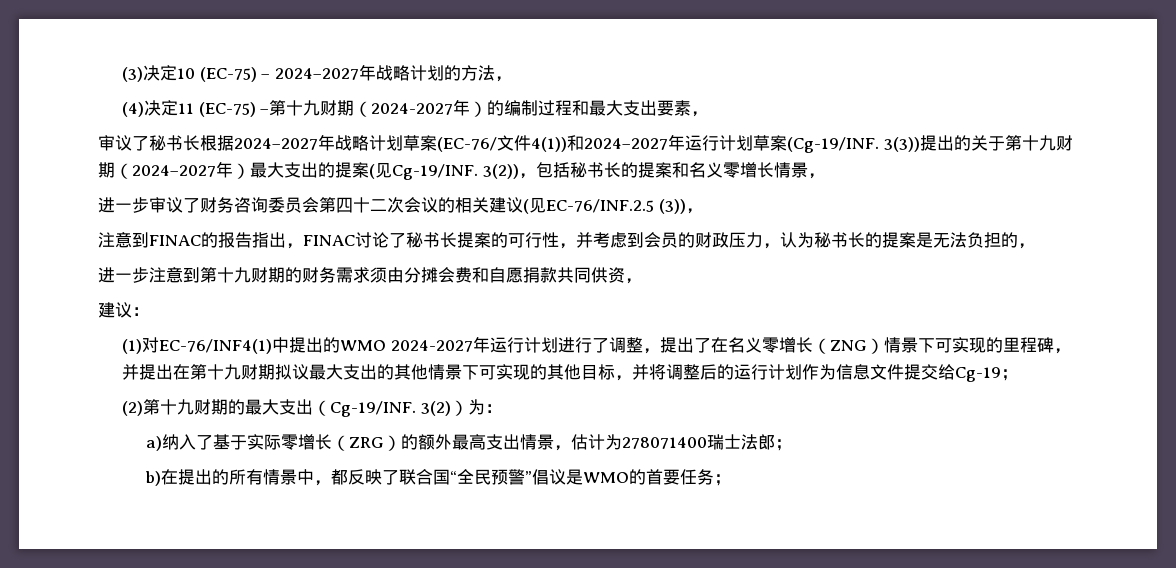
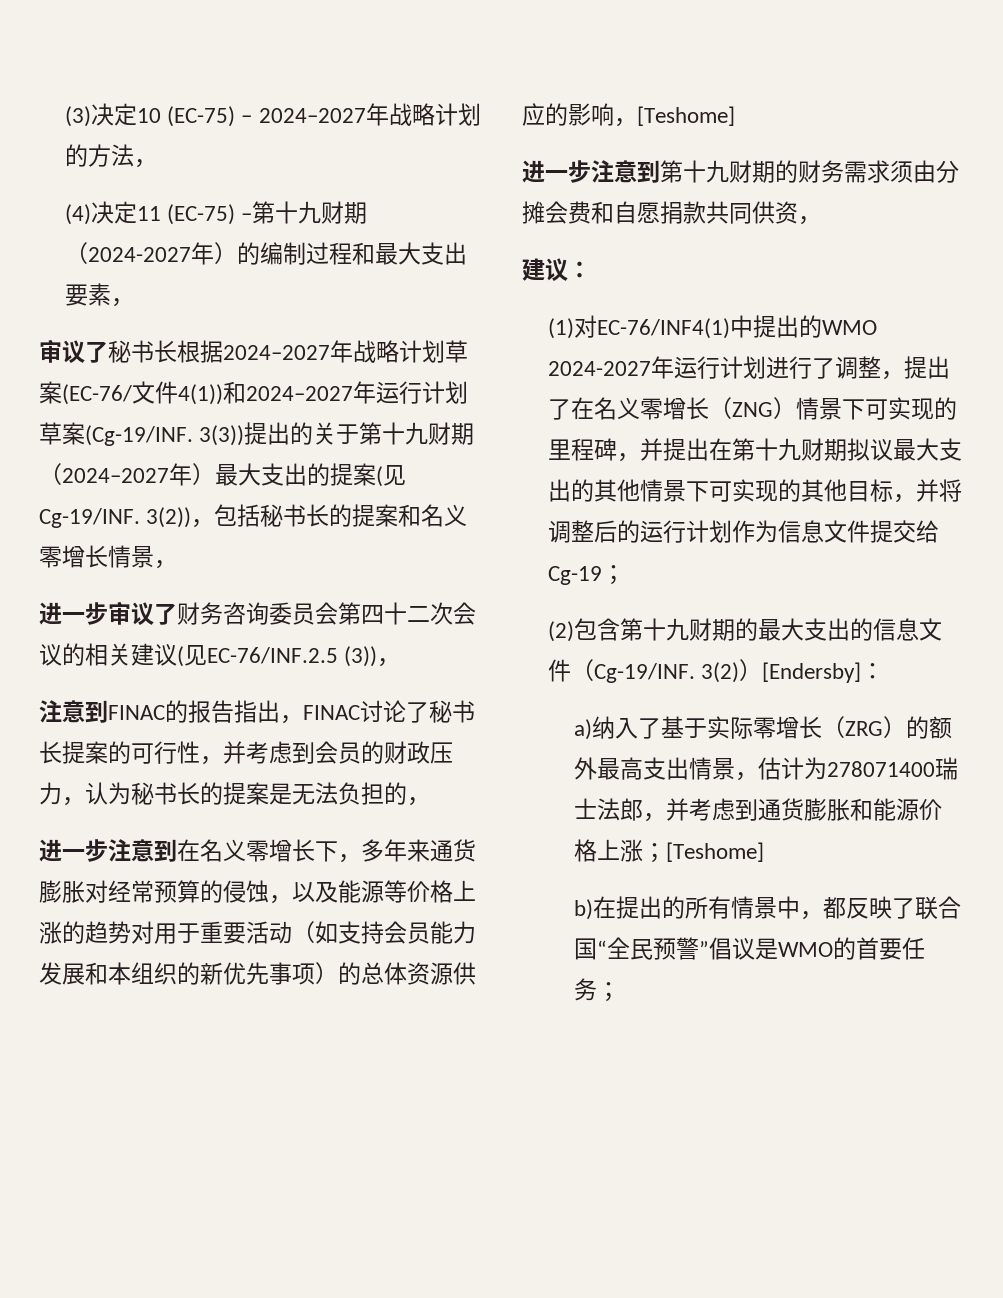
+ 进一步注意到在名义零增长下，多年来通货膨胀对经常预算的侵蚀，以及能源等价格上涨的趋势对用于重要活动（如支持会员能力发展和本组织的新优先事项）的总体资源供应的影响，[Teshome]
- (2)第十九财期的最大支出（Cg-19/INF.
+ (2)包含第十九财期的最大支出的信息文件（Cg-19/INF.
- 3(2)）为：
+ 3(2)）[Endersby]：
- a)纳入了基于实际零增长（ZRG）的额外最高支出情景，估计为278071400瑞士法郎；
+ a)纳入了基于实际零增长（ZRG）的额外最高支出情景，估计为278071400瑞士法郎，并考虑到通货膨胀和能源价格上涨；[Teshome]

